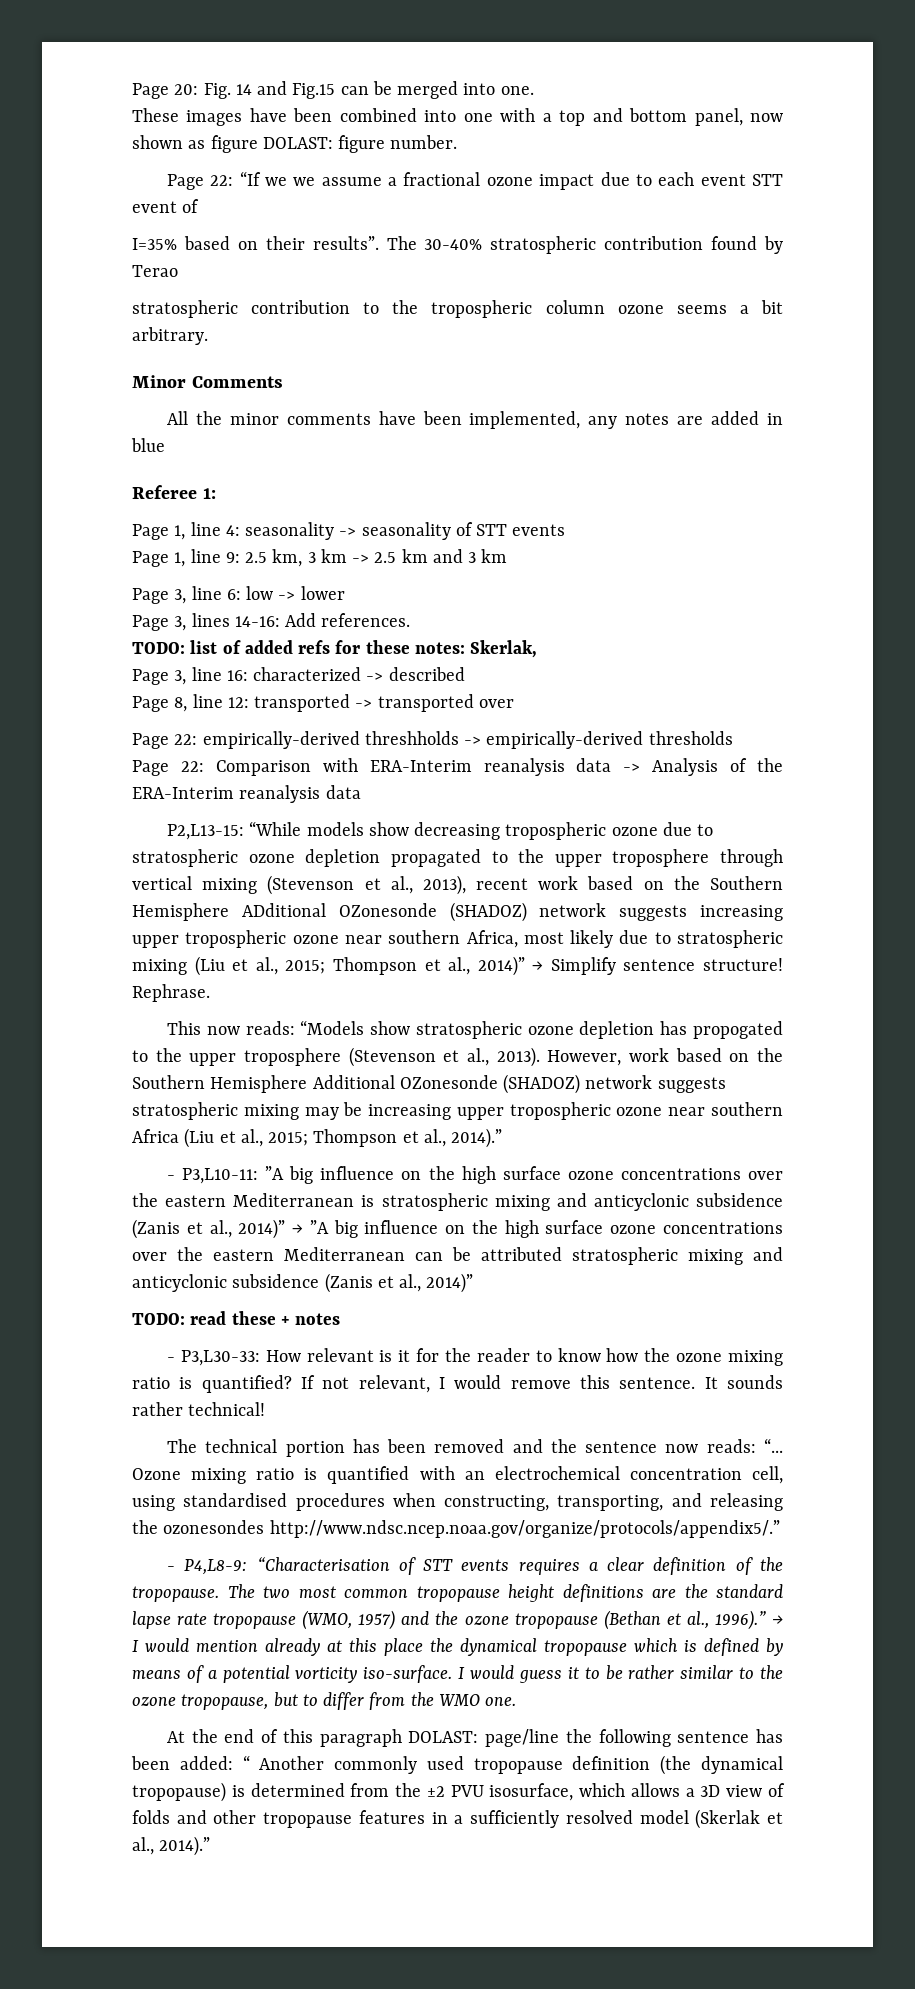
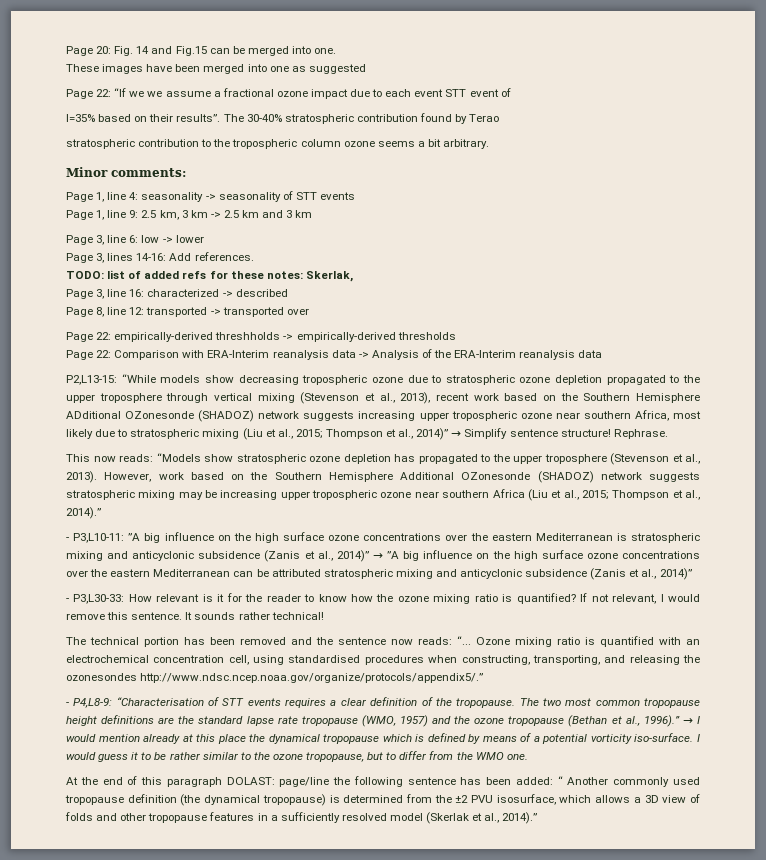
- These images have been combined into one with a top and bottom panel, now shown as figure DOLAST: figure number.
+ These images have been merged into one as suggested
- Minor Comments
- All the minor comments have been implemented, any notes are added in blue
- Referee 1:
+ Minor comments:
- This now reads: “Models show stratospheric ozone depletion has propogated to the upper troposphere (Stevenson et al., 2013).
+ This now reads: “Models show stratospheric ozone depletion has propagated to the upper troposphere (Stevenson et al., 2013).
- TODO: read these + notes

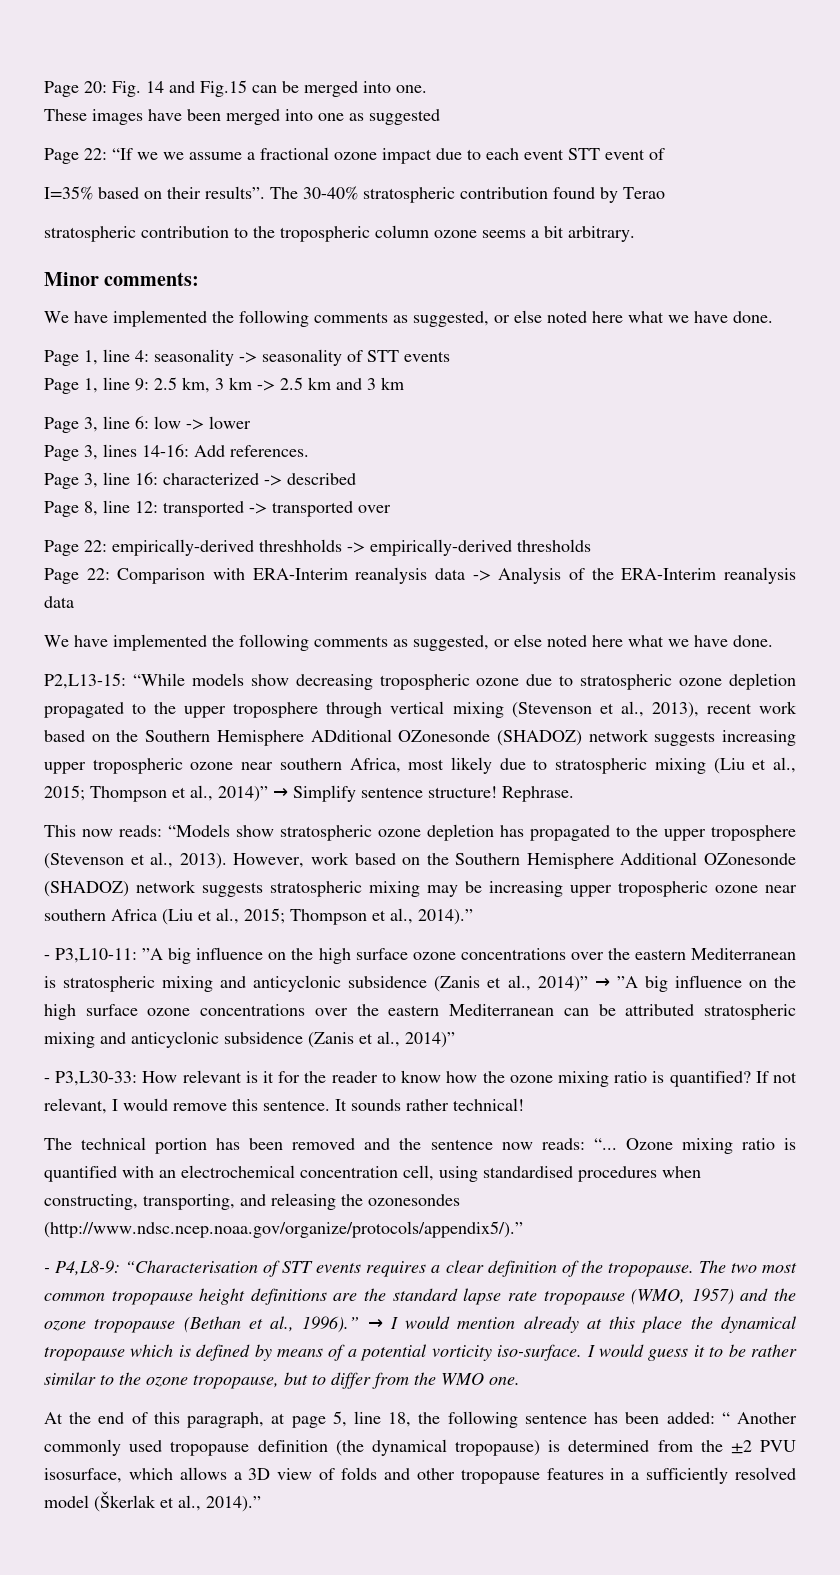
  Minor comments:
+ We have implemented the following comments as suggested, or else noted here what we have done.
- TODO: list of added refs for these notes: Skerlak,
  Page 22: Comparison with ERA-Interim reanalysis data -> Analysis of the ERA-Interim reanalysis data
+ We have implemented the following comments as suggested, or else noted here what we have done.
- Ozone mixing ratio is quantified with an electrochemical concentration cell, using standardised procedures when constructing, transporting, and releasing the ozonesondes http://www.ndsc.ncep.noaa.gov/organize/protocols/appendix5/.”
+ Ozone mixing ratio is quantified with an electrochemical concentration cell, using standardised procedures when constructing, transporting, and releasing the ozonesondes (http://www.ndsc.ncep.noaa.gov/organize/protocols/appendix5/).”
- At the end of this paragraph DOLAST: page/line the following sentence has been added: “ Another commonly used tropopause definition (the dynamical tropopause) is determined from the ±2 PVU isosurface, which allows a 3D view of folds and other tropopause features in a sufficiently resolved model (Skerlak et al., 2014).”
+ At the end of this paragraph, at page 5, line 18, the following sentence has been added: “ Another commonly used tropopause definition (the dynamical tropopause) is determined from the ±2 PVU isosurface, which allows a 3D view of folds and other tropopause features in a sufficiently resolved model (Škerlak et al., 2014).”

